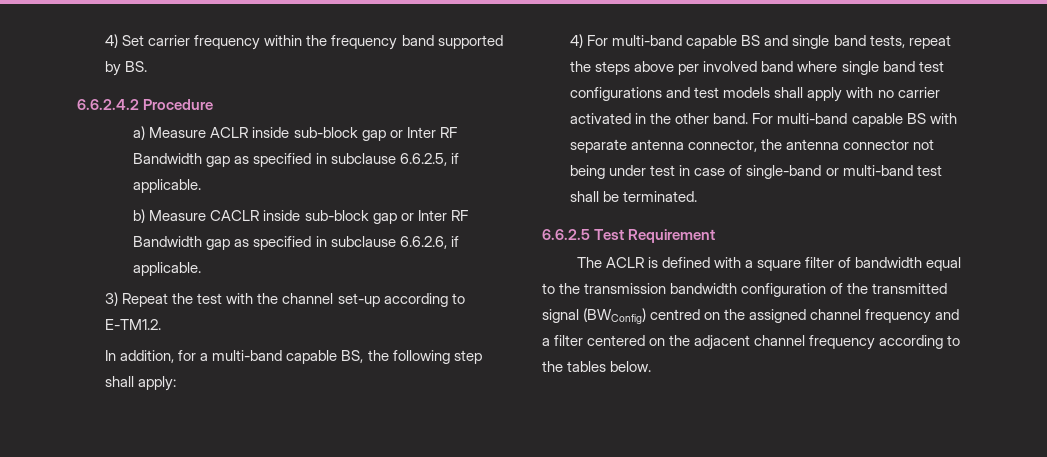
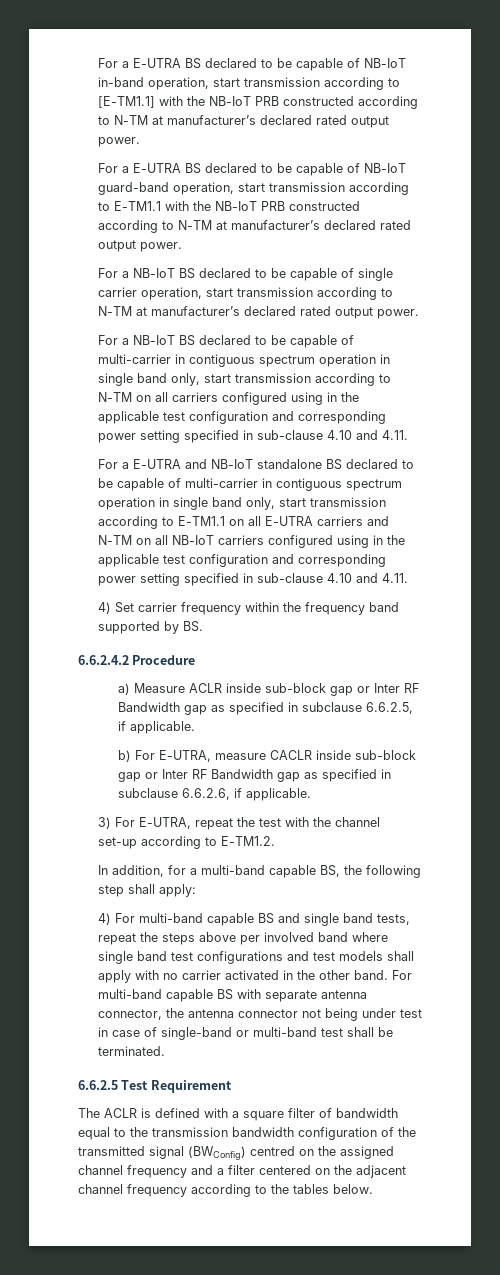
+ For a E-UTRA BS declared to be capable of NB-IoT in-band operation, start transmission according to [E-TM1.1] with the NB-IoT PRB constructed according to N-TM at manufacturer’s declared rated output power.
+ For a E-UTRA BS declared to be capable of NB-IoT guard-band operation, start transmission according to E-TM1.1 with the NB-IoT PRB constructed according to N-TM at manufacturer’s declared rated output power.
+ For a NB-IoT BS declared to be capable of single carrier operation, start transmission according to N-TM at manufacturer’s declared rated output power.
+ For a NB-IoT BS declared to be capable of multi-carrier in contiguous spectrum operation in single band only, start transmission according to N-TM on all carriers configured using in the applicable test configuration and corresponding power setting specified in sub-clause 4.10 and 4.11.
+ For a E-UTRA and NB-IoT standalone BS declared to be capable of multi-carrier in contiguous spectrum operation in single band only, start transmission according to E-TM1.1 on all E-UTRA carriers and N-TM on all NB-IoT carriers configured using in the applicable test configuration and corresponding power setting specified in sub-clause 4.10 and 4.11.
- b) Measure CACLR inside sub-block gap or Inter RF Bandwidth gap as specified in subclause 6.6.2.6, if applicable.
+ b) For E-UTRA, measure CACLR inside sub-block gap or Inter RF Bandwidth gap as specified in subclause 6.6.2.6, if applicable.
- 3) Repeat the test with the channel set-up according to E-TM1.2.
+ 3) For E-UTRA, repeat the test with the channel set-up according to E-TM1.2.

